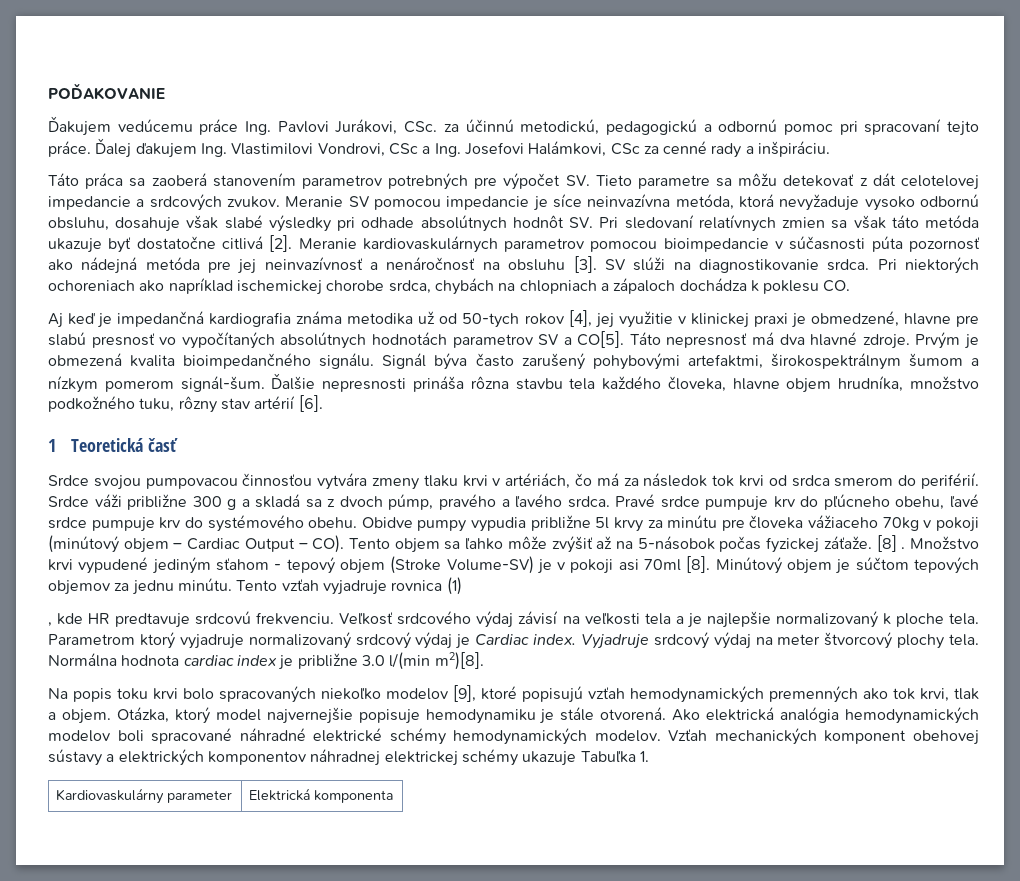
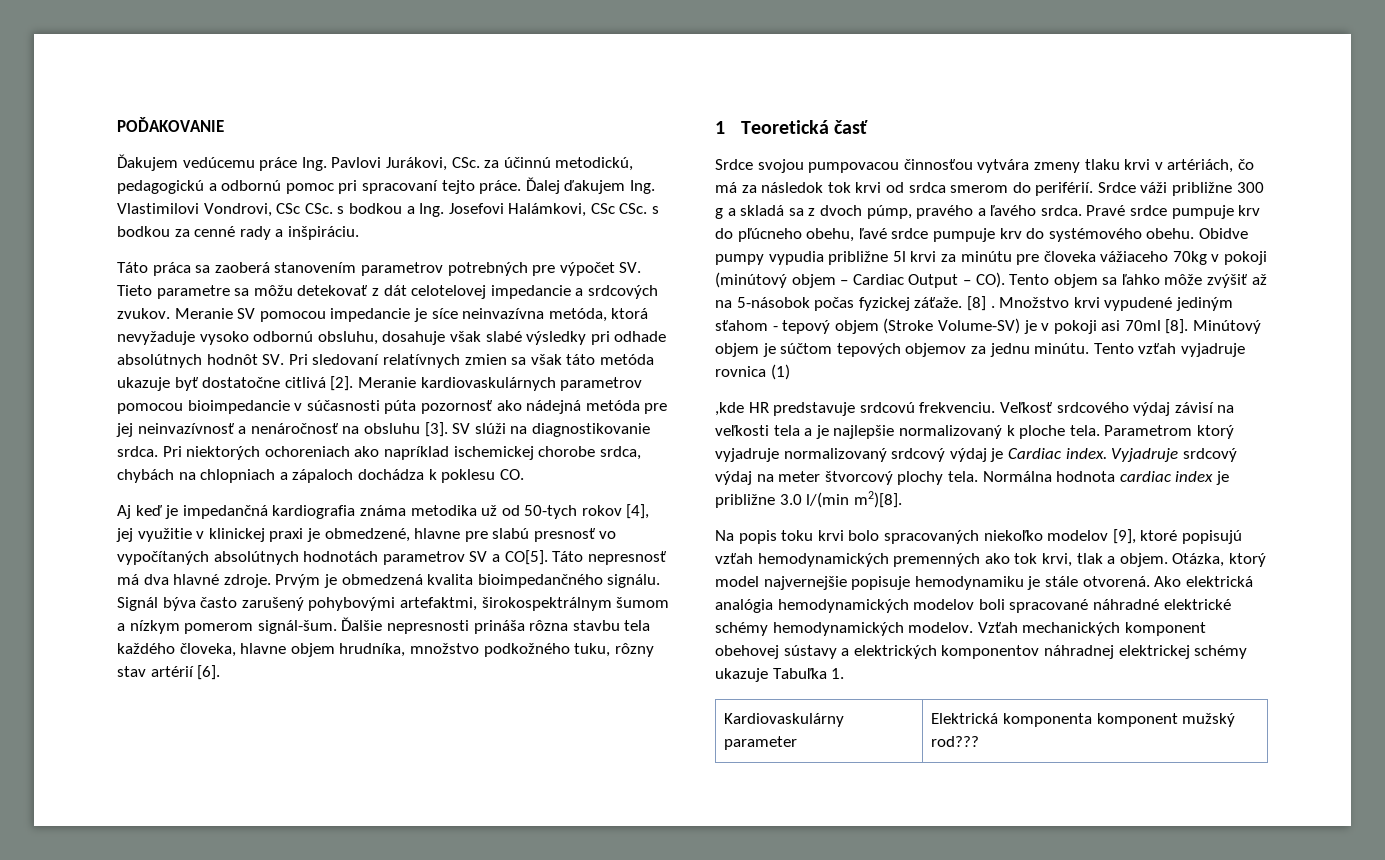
- Ďalej ďakujem Ing. Vlastimilovi Vondrovi, CSc a Ing. Josefovi Halámkovi, CSc za cenné rady a inšpiráciu.
+ Ďalej ďakujem Ing. Vlastimilovi Vondrovi, CSc CSc. s bodkou a Ing. Josefovi Halámkovi, CSc CSc. s bodkou za cenné rady a inšpiráciu.
- Prvým je obmezená kvalita bioimpedančného signálu.
+ Prvým je obmedzená kvalita bioimpedančného signálu.
- Obidve pumpy vypudia približne 5l krvy za minútu pre človeka vážiaceho 70kg v pokoji (minútový objem – Cardiac Output – CO). Tento objem sa ľahko môže zvýšiť až na 5-násobok počas fyzickej záťaže.
+ Obidve pumpy vypudia približne 5l krvi za minútu pre človeka vážiaceho 70kg v pokoji (minútový objem – Cardiac Output – CO). Tento objem sa ľahko môže zvýšiť až na 5-násobok počas fyzickej záťaže.
- , kde HR predtavuje srdcovú frekvenciu.
+ ,kde HR predstavuje srdcovú frekvenciu.
- Kardiovaskulárny parameter | Elektrická komponenta
+ Kardiovaskulárny parameter | Elektrická komponenta komponent mužský rod???

